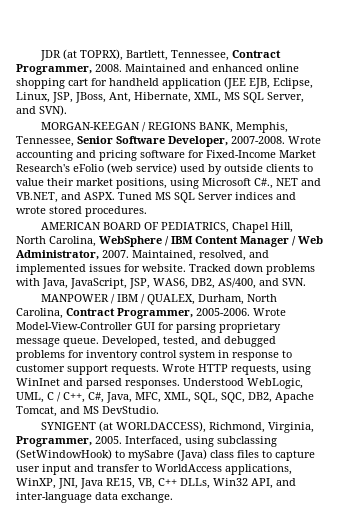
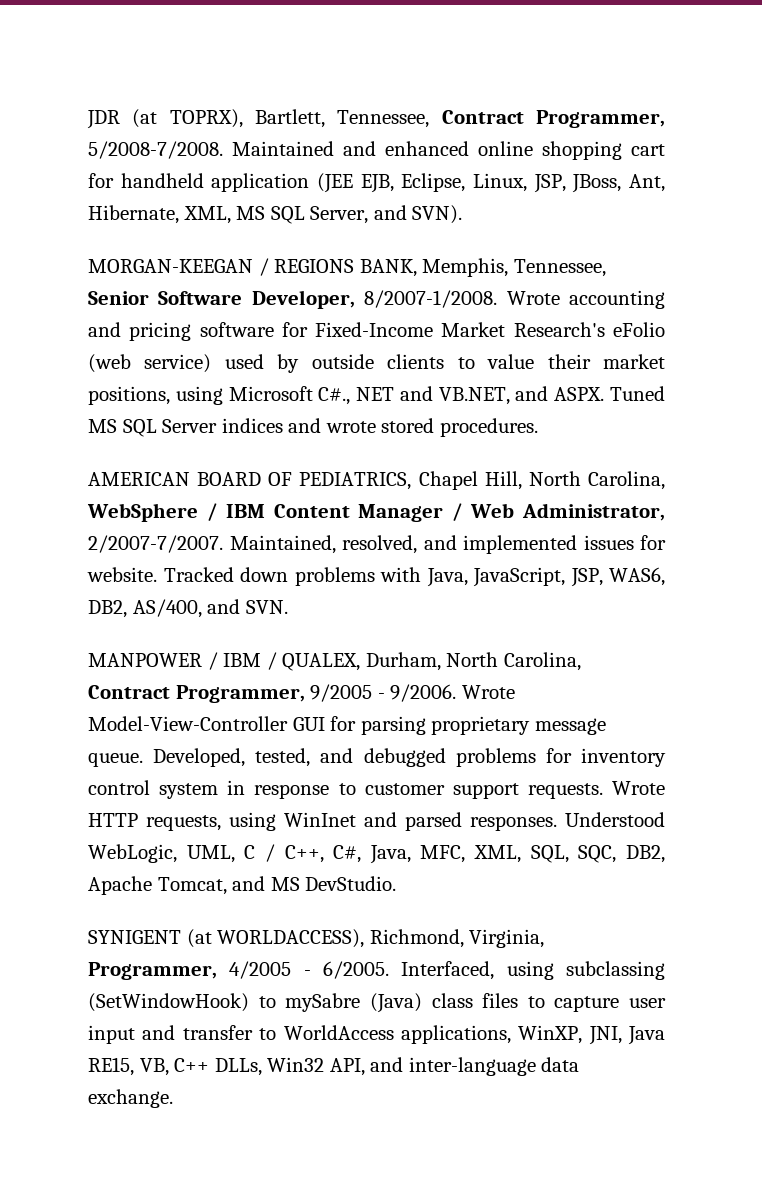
- JDR (at TOPRX), Bartlett, Tennessee, Contract Programmer, 2008.
+ JDR (at TOPRX), Bartlett, Tennessee, Contract Programmer, 5/2008-7/2008.
- MORGAN-KEEGAN / REGIONS BANK, Memphis, Tennessee, Senior Software Developer, 2007-2008.
+ MORGAN-KEEGAN / REGIONS BANK, Memphis, Tennessee, Senior Software Developer, 8/2007-1/2008.
- AMERICAN BOARD OF PEDIATRICS, Chapel Hill, North Carolina, WebSphere / IBM Content Manager / Web Administrator, 2007.
+ AMERICAN BOARD OF PEDIATRICS, Chapel Hill, North Carolina, WebSphere / IBM Content Manager / Web Administrator, 2/2007-7/2007.
- MANPOWER / IBM / QUALEX, Durham, North Carolina, Contract Programmer, 2005-2006.
+ MANPOWER / IBM / QUALEX, Durham, North Carolina, Contract Programmer, 9/2005 - 9/2006.
- SYNIGENT (at WORLDACCESS), Richmond, Virginia, Programmer, 2005.
+ SYNIGENT (at WORLDACCESS), Richmond, Virginia, Programmer, 4/2005 - 6/2005.

